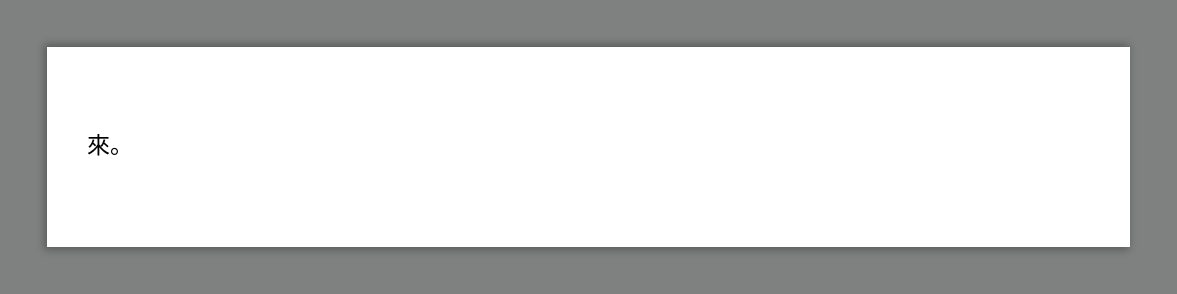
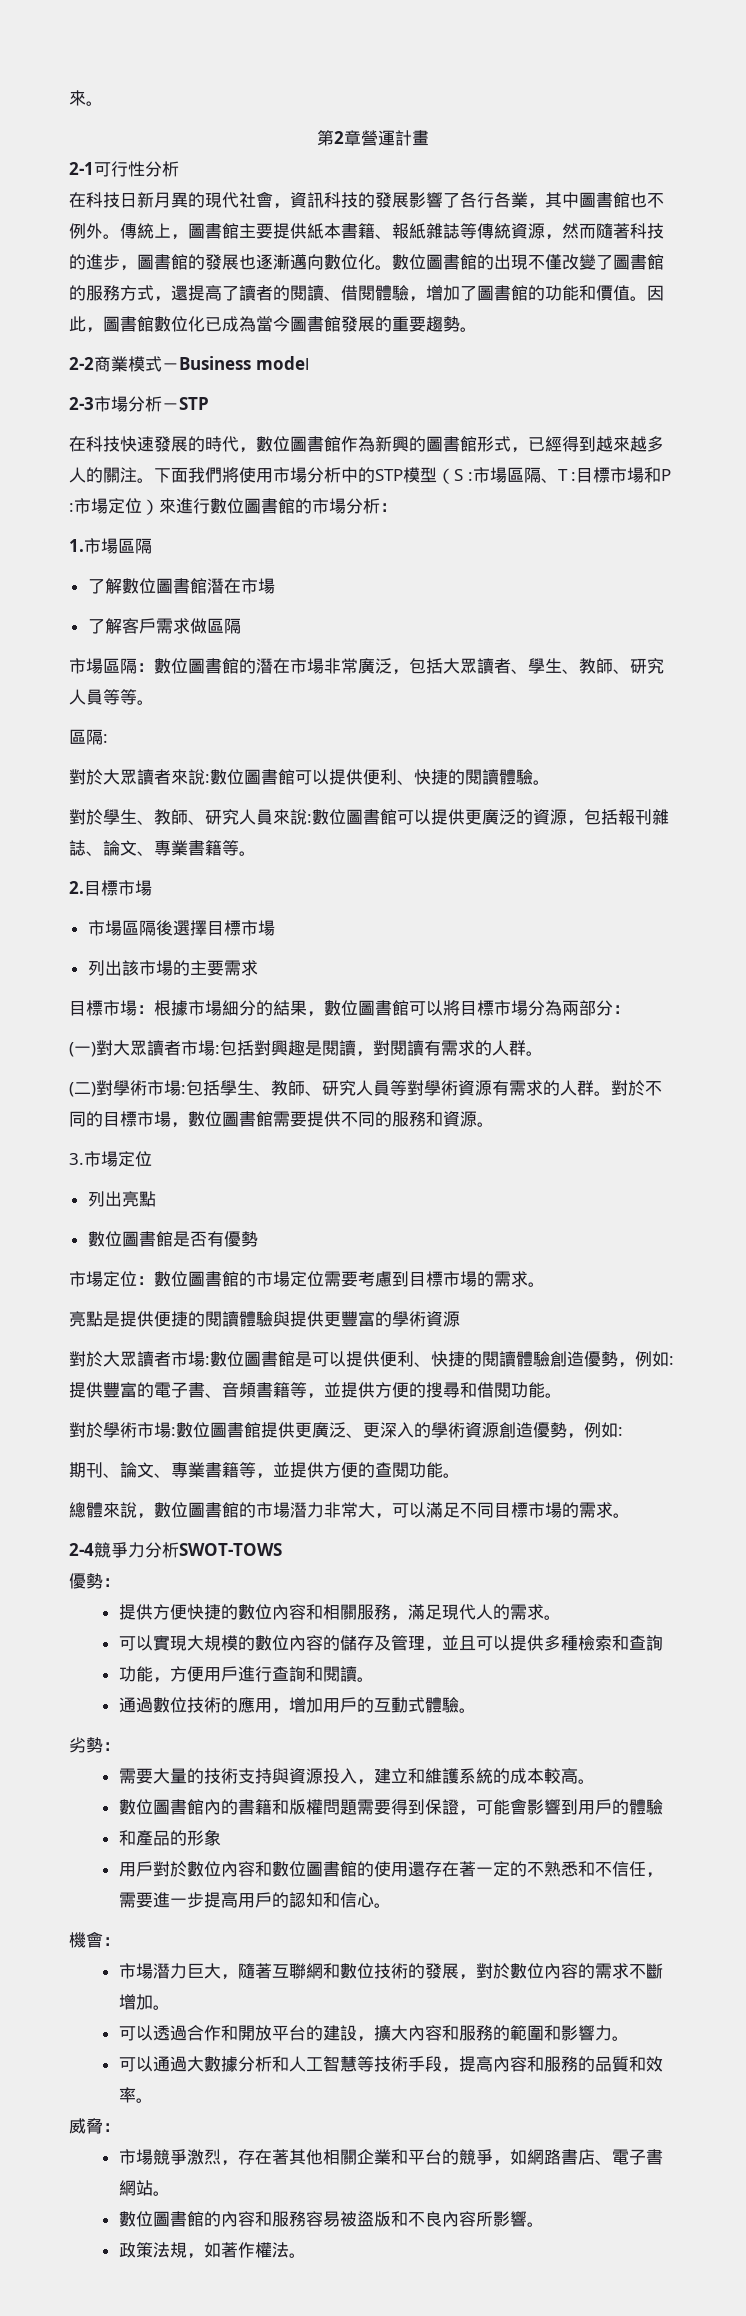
+ 第2章營運計畫
+ 2-1可行性分析
+ 在科技日新月異的現代社會，資訊科技的發展影響了各行各業，其中圖書館也不例外。傳統上，圖書館主要提供紙本書籍、報紙雜誌等傳統資源，然而隨著科技的進步，圖書館的發展也逐漸邁向數位化。數位圖書館的出現不僅改變了圖書館的服務方式，還提高了讀者的閱讀、借閱體驗，增加了圖書館的功能和價值。因此，圖書館數位化已成為當今圖書館發展的重要趨勢。
+ 2-2商業模式－Business model
+ 2-3市場分析－STP
+ 在科技快速發展的時代，數位圖書館作為新興的圖書館形式，已經得到越來越多人的關注。下面我們將使用市場分析中的STP模型（S :市場區隔、T :目標市場和P :市場定位）來進行數位圖書館的市場分析：
+ 1.市場區隔
+ 了解數位圖書館潛在市場
+ 了解客戶需求做區隔
+ 市場區隔：數位圖書館的潛在市場非常廣泛，包括大眾讀者、學生、教師、研究人員等等。
+ 區隔:
+ 對於大眾讀者來說:數位圖書館可以提供便利、快捷的閱讀體驗。
+ 對於學生、教師、研究人員來說:數位圖書館可以提供更廣泛的資源，包括報刊雜誌、論文、專業書籍等。
+ 2.目標市場
+ 市場區隔後選擇目標市場
+ 列出該市場的主要需求
+ 目標市場：根據市場細分的結果，數位圖書館可以將目標市場分為兩部分：
+ (一)對大眾讀者市場:包括對興趣是閱讀，對閱讀有需求的人群。
+ (二)對學術市場:包括學生、教師、研究人員等對學術資源有需求的人群。對於不同的目標市場，數位圖書館需要提供不同的服務和資源。
+ 3.市場定位
+ 列出亮點
+ 數位圖書館是否有優勢
+ 市場定位：數位圖書館的市場定位需要考慮到目標市場的需求。
+ 亮點是提供便捷的閱讀體驗與提供更豐富的學術資源
+ 對於大眾讀者市場:數位圖書館是可以提供便利、快捷的閱讀體驗創造優勢，例如:提供豐富的電子書、音頻書籍等，並提供方便的搜尋和借閱功能。
+ 對於學術市場:數位圖書館提供更廣泛、更深入的學術資源創造優勢，例如:
+ 期刊、論文、專業書籍等，並提供方便的查閱功能。
+ 總體來說，數位圖書館的市場潛力非常大，可以滿足不同目標市場的需求。
+ 2-4競爭力分析SWOT-TOWS
+ 優勢：
+ 提供方便快捷的數位內容和相關服務，滿足現代人的需求。
+ 可以實現大規模的數位內容的儲存及管理，並且可以提供多種檢索和查詢
+ 功能，方便用戶進行查詢和閱讀。
+ 通過數位技術的應用，增加用戶的互動式體驗。
+ 劣勢：
+ 需要大量的技術支持與資源投入，建立和維護系統的成本較高。
+ 數位圖書館內的書籍和版權問題需要得到保證，可能會影響到用戶的體驗
+ 和產品的形象
+ 用戶對於數位內容和數位圖書館的使用還存在著一定的不熟悉和不信任，需要進一步提高用戶的認知和信心。
+ 機會：
+ 市場潛力巨大，隨著互聯網和數位技術的發展，對於數位內容的需求不斷增加。
+ 可以透過合作和開放平台的建設，擴大內容和服務的範圍和影響力。
+ 可以通過大數據分析和人工智慧等技術手段，提高內容和服務的品質和效率。
+ 威脅：
+ 市場競爭激烈，存在著其他相關企業和平台的競爭，如網路書店、電子書網站。
+ 數位圖書館的內容和服務容易被盜版和不良內容所影響。
+ 政策法規，如著作權法。

